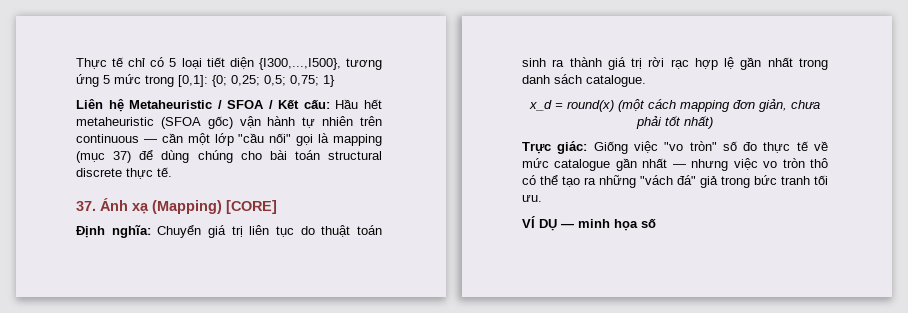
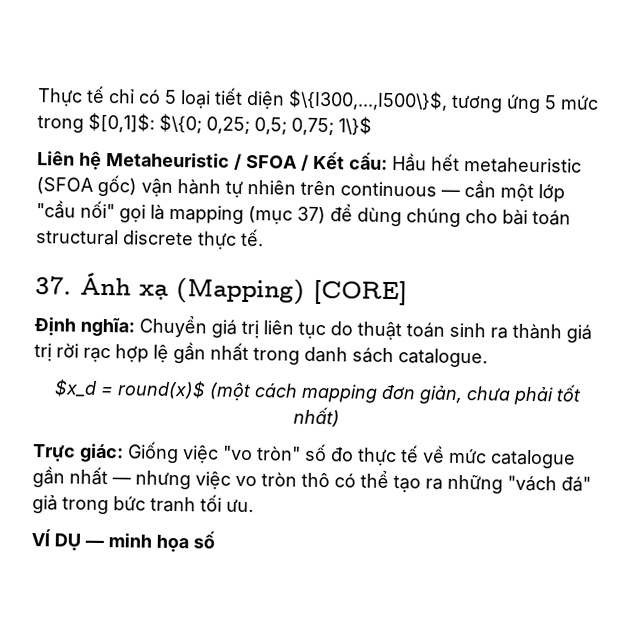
- Thực tế chỉ có 5 loại tiết diện {I300,...,I500}, tương ứng 5 mức trong [0,1]: {0; 0,25; 0,5; 0,75; 1}
+ Thực tế chỉ có 5 loại tiết diện $\{I300,...,I500\}$, tương ứng 5 mức trong $[0,1]$: $\{0; 0,25; 0,5; 0,75; 1\}$
- x_d = round(x) (một cách mapping đơn giản, chưa phải tốt nhất)
+ $x_d = round(x)$ (một cách mapping đơn giản, chưa phải tốt nhất)

